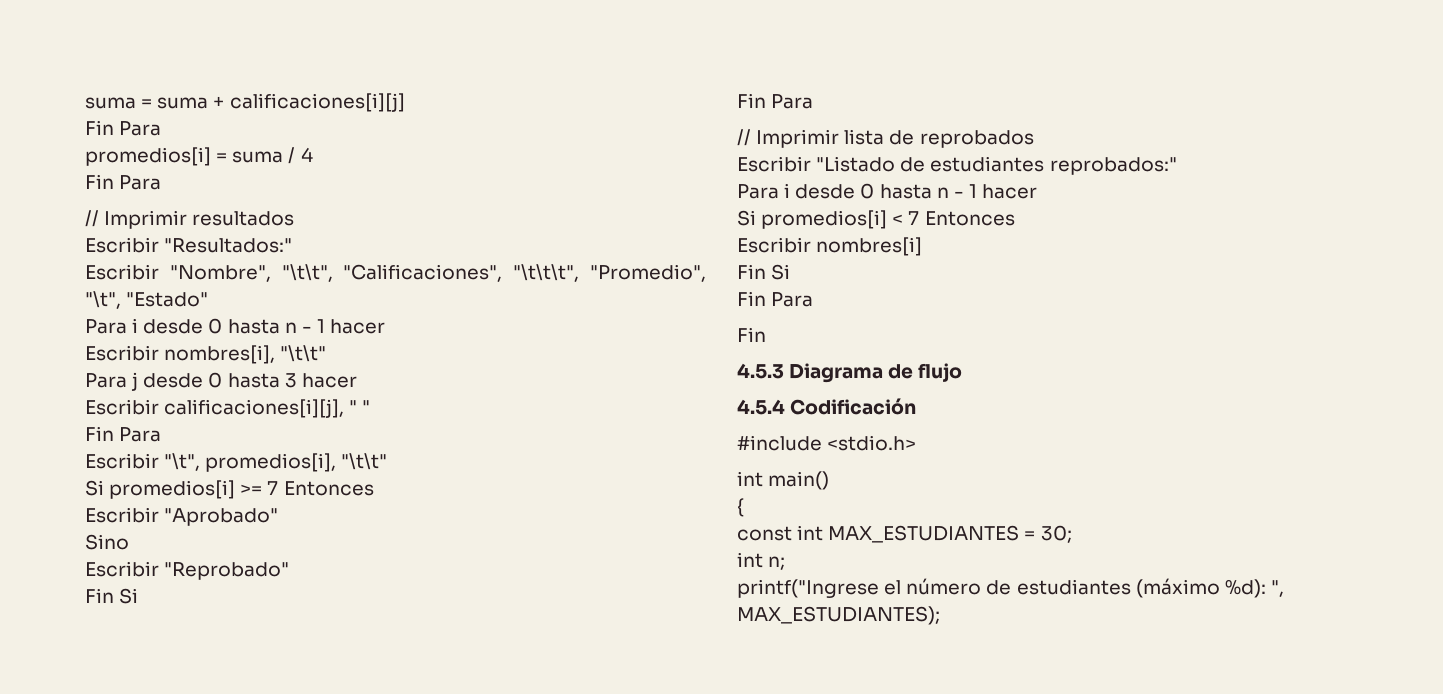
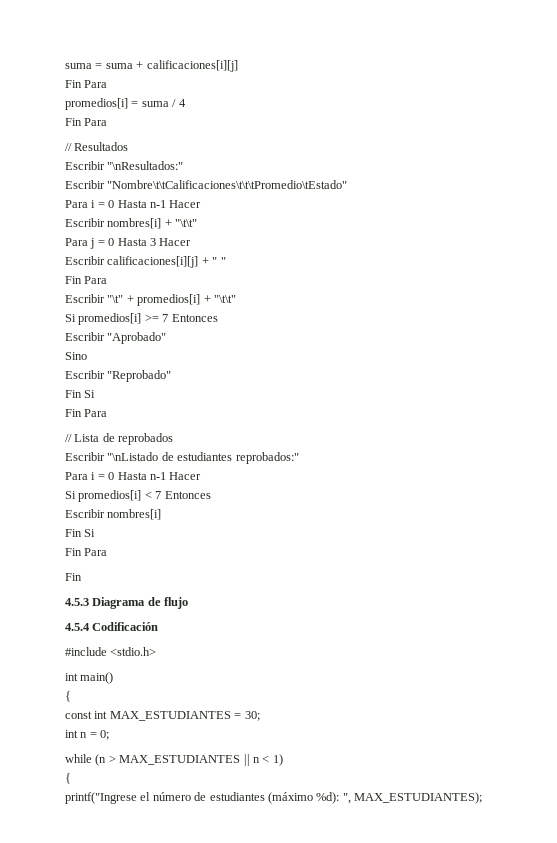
- // Imprimir resultados
- Escribir "Resultados:"
- Escribir "Nombre", "\t\t", "Calificaciones", "\t\t\t", "Promedio", "\t", "Estado"
- Para i desde 0 hasta n - 1 hacer
- Escribir nombres[i], "\t\t"
+ // Resultados
+ Escribir "\nResultados:"
+ Escribir "Nombre\t\tCalificaciones\t\t\tPromedio\tEstado"
+ Para i = 0 Hasta n-1 Hacer
+ Escribir nombres[i] + "\t\t"
- Para j desde 0 hasta 3 hacer
- Escribir calificaciones[i][j], " "
+ Para j = 0 Hasta 3 Hacer
+ Escribir calificaciones[i][j] + " "
- Escribir "\t", promedios[i], "\t\t"
+ Escribir "\t" + promedios[i] + "\t\t"
- // Imprimir lista de reprobados
+ // Lista de reprobados
- Escribir "Listado de estudiantes reprobados:"
- Para i desde 0 hasta n - 1 hacer
+ Escribir "\nListado de estudiantes reprobados:"
+ Para i = 0 Hasta n-1 Hacer
- int n;
+ int n = 0;
+ while (n > MAX_ESTUDIANTES || n < 1)
+ {

